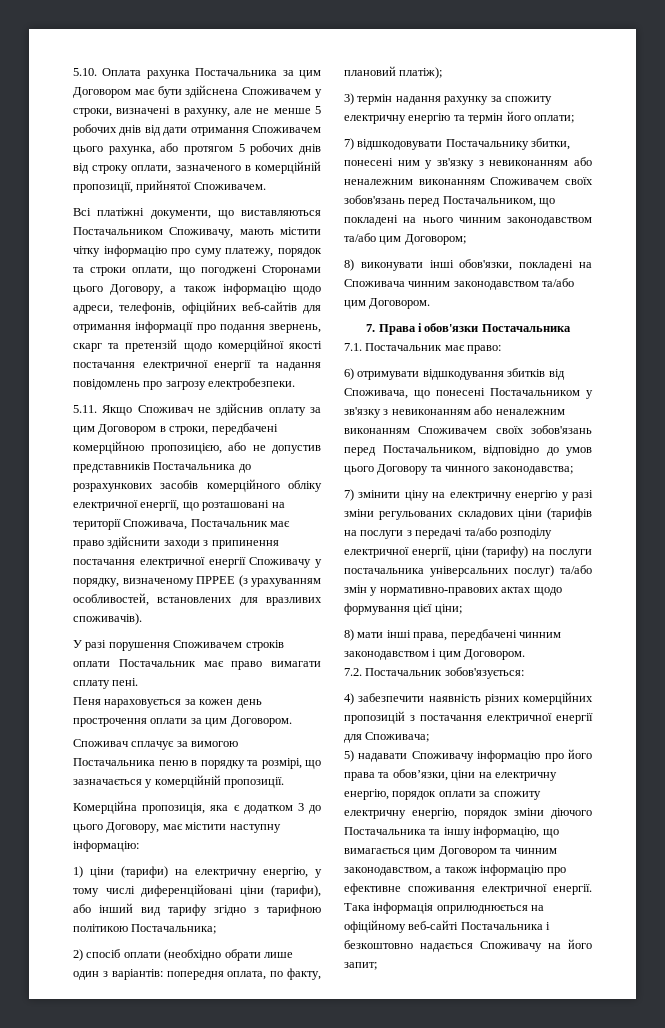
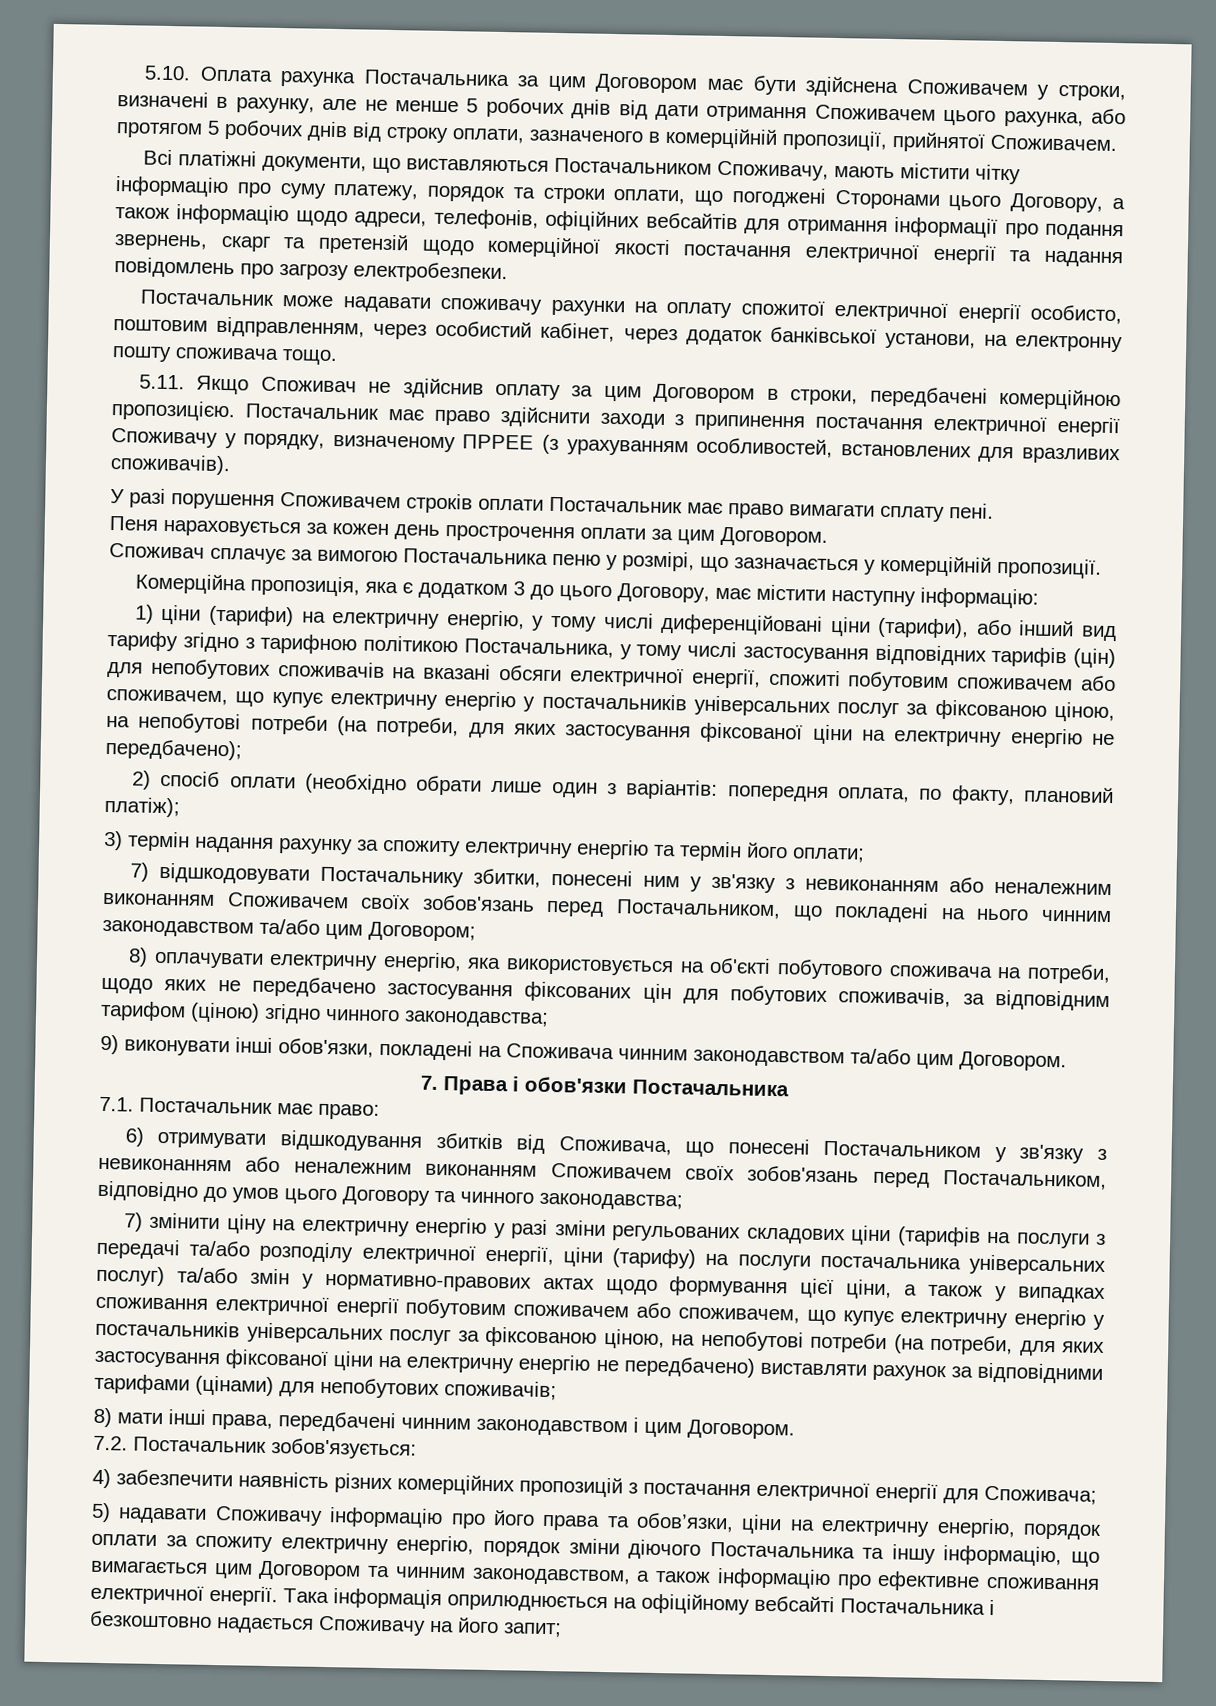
- Всі платіжні документи, що виставляються Постачальником Споживачу, мають містити чітку інформацію про суму платежу, порядок та строки оплати, що погоджені Сторонами цього Договору, а також інформацію щодо адреси, телефонів, офіційних веб-сайтів для отримання інформації про подання звернень, скарг та претензій щодо комерційної якості постачання електричної енергії та надання повідомлень про загрозу електробезпеки.
+ Всі платіжні документи, що виставляються Постачальником Споживачу, мають містити чітку інформацію про суму платежу, порядок та строки оплати, що погоджені Сторонами цього Договору, а також інформацію щодо адреси, телефонів, офіційних вебсайтів для отримання інформації про подання звернень, скарг та претензій щодо комерційної якості постачання електричної енергії та надання повідомлень про загрозу електробезпеки.
+ Постачальник може надавати споживачу рахунки на оплату спожитої електричної енергії особисто, поштовим відправленням, через особистий кабінет, через додаток банківської установи, на електронну пошту споживача тощо.
- 5.11. Якщо Споживач не здійснив оплату за цим Договором в строки, передбачені комерційною пропозицією, або не допустив представників Постачальника до розрахункових засобів комерційного обліку електричної енергії, що розташовані на території Споживача, Постачальник має право здійснити заходи з припинення постачання електричної енергії Споживачу у порядку, визначеному ПРРЕЕ (з урахуванням особливостей, встановлених для вразливих споживачів).
+ 5.11. Якщо Споживач не здійснив оплату за цим Договором в строки, передбачені комерційною пропозицією. Постачальник має право здійснити заходи з припинення постачання електричної енергії Споживачу у порядку, визначеному ПРРЕЕ (з урахуванням особливостей, встановлених для вразливих споживачів).
- Споживач сплачує за вимогою Постачальника пеню в порядку та розмірі, що зазначається у комерційній пропозиції.
+ Споживач сплачує за вимогою Постачальника пеню у розмірі, що зазначається у комерційній пропозиції.
- 1) ціни (тарифи) на електричну енергію, у тому числі диференційовані ціни (тарифи), або інший вид тарифу згідно з тарифною політикою Постачальника;
+ 1) ціни (тарифи) на електричну енергію, у тому числі диференційовані ціни (тарифи), або інший вид тарифу згідно з тарифною політикою Постачальника, у тому числі застосування відповідних тарифів (цін) для непобутових споживачів на вказані обсяги електричної енергії, спожиті побутовим споживачем або споживачем, що купує електричну енергію у постачальників універсальних послуг за фіксованою ціною, на непобутові потреби (на потреби, для яких застосування фіксованої ціни на електричну енергію не передбачено);
- 8) виконувати інші обов'язки, покладені на Споживача чинним законодавством та/або цим Договором.
+ 8) оплачувати електричну енергію, яка використовується на об'єкті побутового споживача на потреби, щодо яких не передбачено застосування фіксованих цін для побутових споживачів, за відповідним тарифом (ціною) згідно чинного законодавства;
+ 9) виконувати інші обов'язки, покладені на Споживача чинним законодавством та/або цим Договором.
- 7) змінити ціну на електричну енергію у разі зміни регульованих складових ціни (тарифів на послуги з передачі та/або розподілу електричної енергії, ціни (тарифу) на послуги постачальника універсальних послуг) та/або змін у нормативно-правових актах щодо формування цієї ціни;
+ 7) змінити ціну на електричну енергію у разі зміни регульованих складових ціни (тарифів на послуги з передачі та/або розподілу електричної енергії, ціни (тарифу) на послуги постачальника універсальних послуг) та/або змін у нормативно-правових актах щодо формування цієї ціни, а також у випадках споживання електричної енергії побутовим споживачем або споживачем, що купує електричну енергію у постачальників універсальних послуг за фіксованою ціною, на непобутові потреби (на потреби, для яких застосування фіксованої ціни на електричну енергію не передбачено) виставляти рахунок за відповідними тарифами (цінами) для непобутових споживачів;
- Така інформація оприлюднюється на офіційному веб-сайті Постачальника і безкоштовно надається Споживачу на його запит;
+ Така інформація оприлюднюється на офіційному вебсайті Постачальника і безкоштовно надається Споживачу на його запит;

